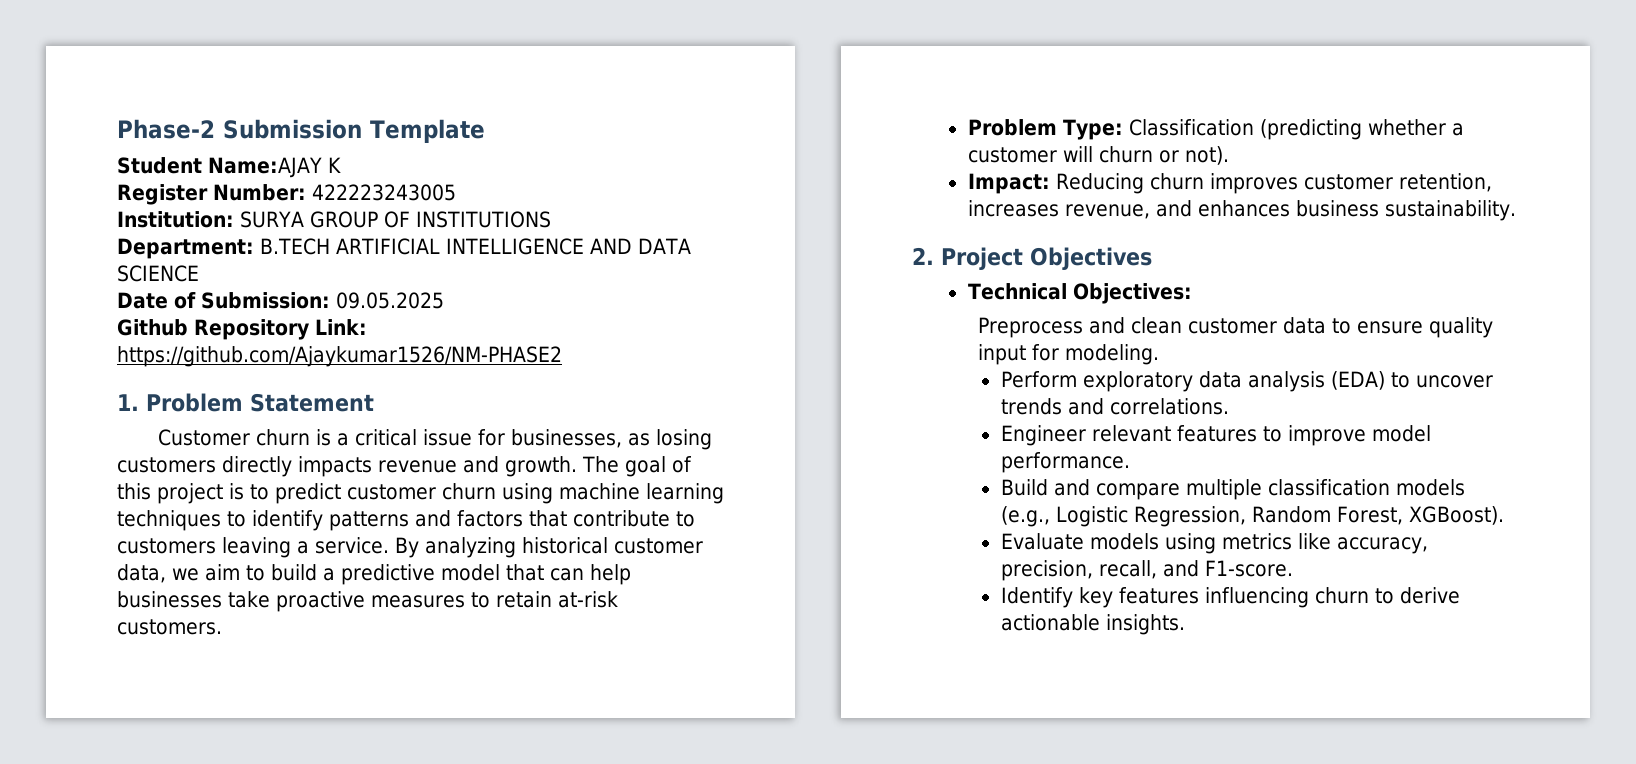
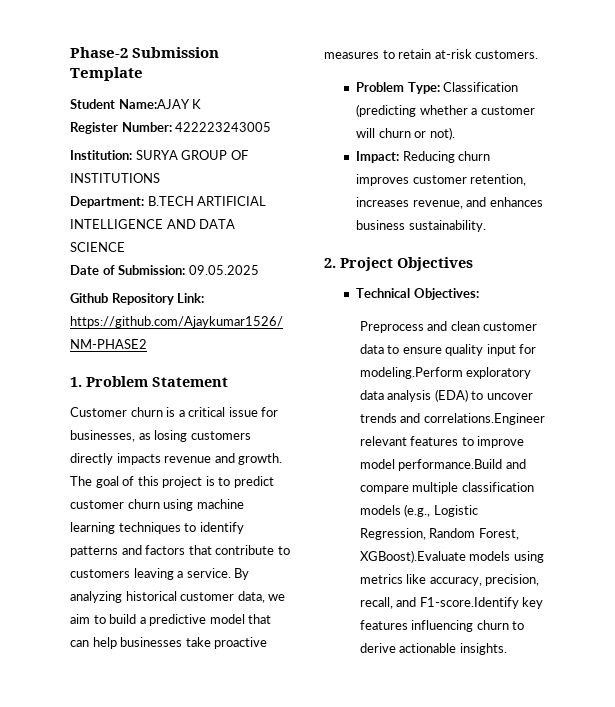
- Preprocess and clean customer data to ensure quality input for modeling.
- Perform exploratory data analysis (EDA) to uncover trends and correlations.
- Engineer relevant features to improve model performance.
- Build and compare multiple classification models (e.g., Logistic Regression, Random Forest, XGBoost).
- Evaluate models using metrics like accuracy, precision, recall, and F1-score.
- Identify key features influencing churn to derive actionable insights.
+ Preprocess and clean customer data to ensure quality input for modeling.Perform exploratory data analysis (EDA) to uncover trends and correlations.Engineer relevant features to improve model performance.Build and compare multiple classification models (e.g., Logistic Regression, Random Forest, XGBoost).Evaluate models using metrics like accuracy, precision, recall, and F1-score.Identify key features influencing churn to derive actionable insights.

